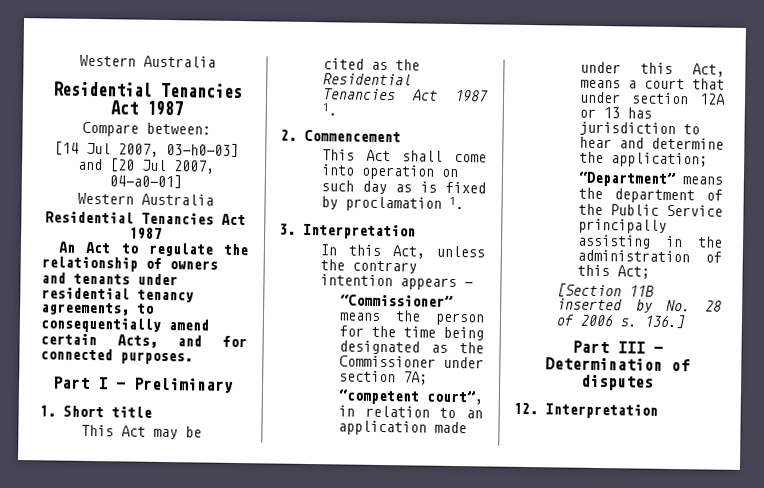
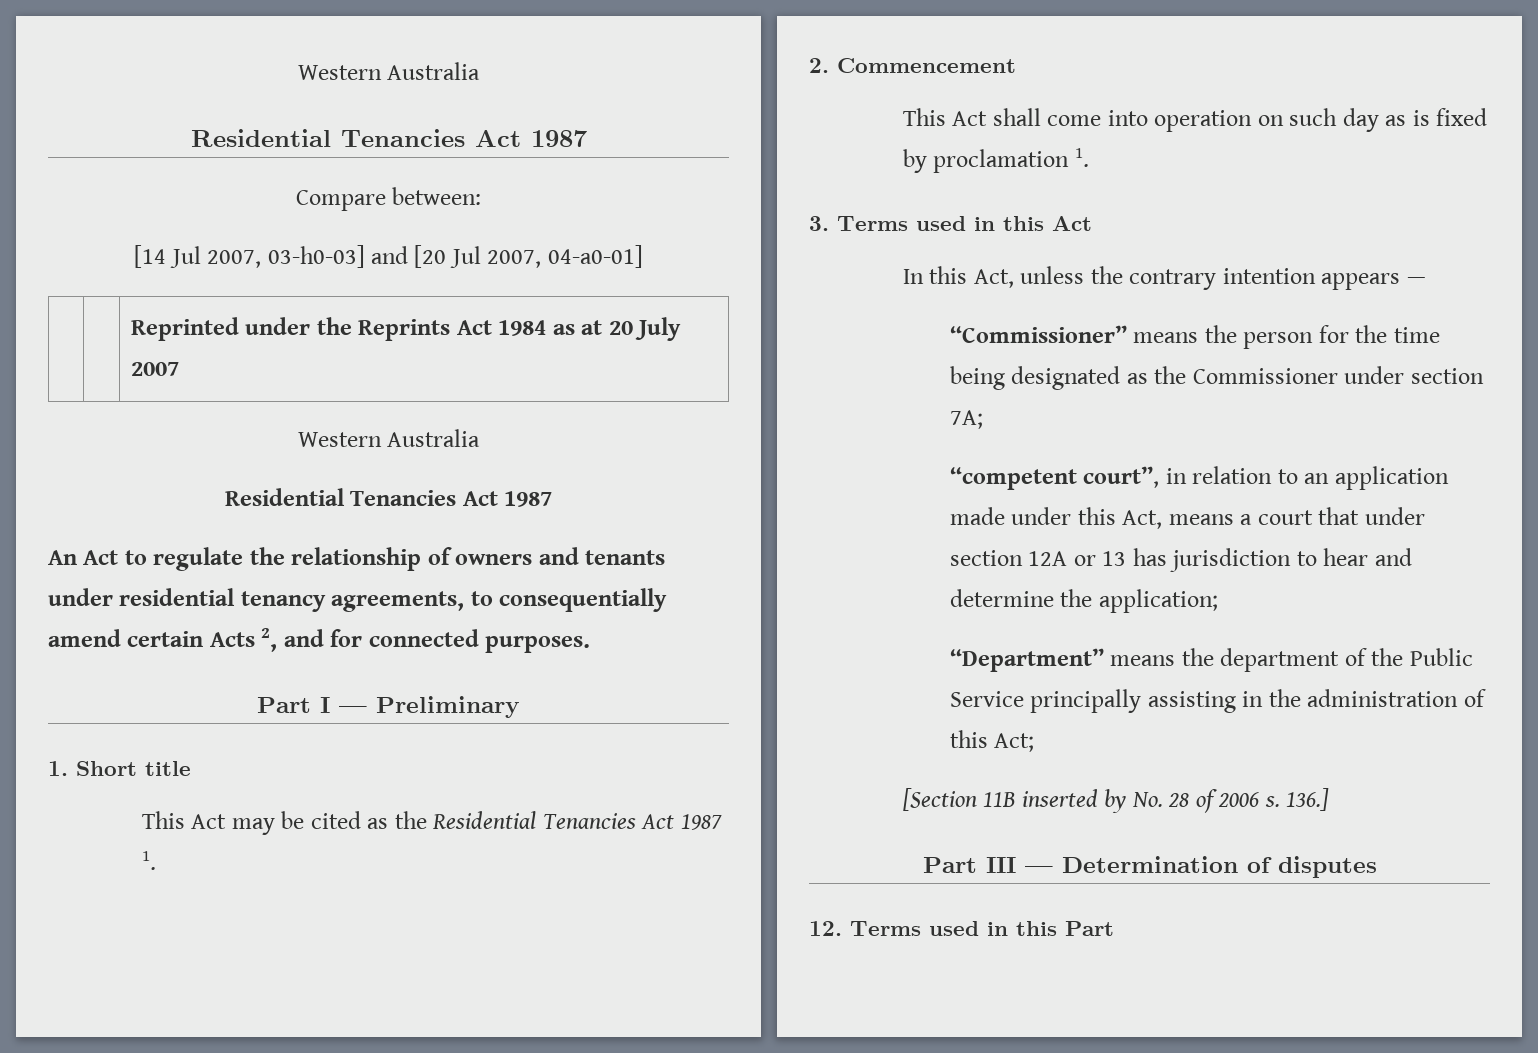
+ | | Reprinted under the Reprints Act 1984 as at 20 July 2007
- An Act to regulate the relationship of owners and tenants under residential tenancy agreements, to consequentially amend certain Acts, and for connected purposes.
+ An Act to regulate the relationship of owners and tenants under residential tenancy agreements, to consequentially amend certain Acts 2, and for connected purposes.
- 3. Interpretation
+ 3. Terms used in this Act
- 12. Interpretation
+ 12. Terms used in this Part

